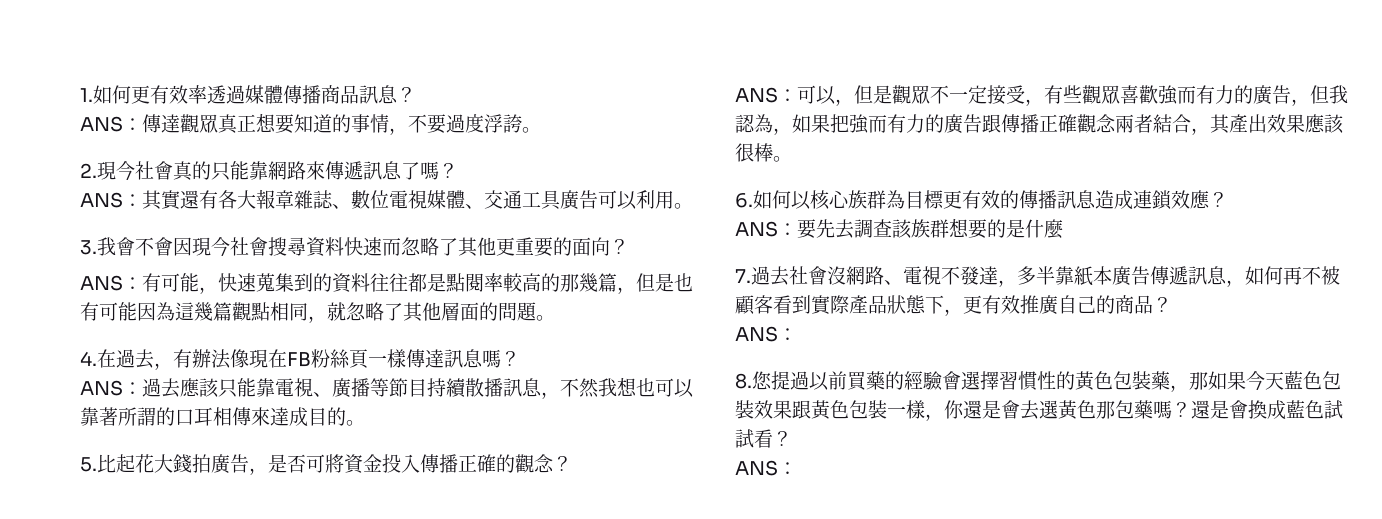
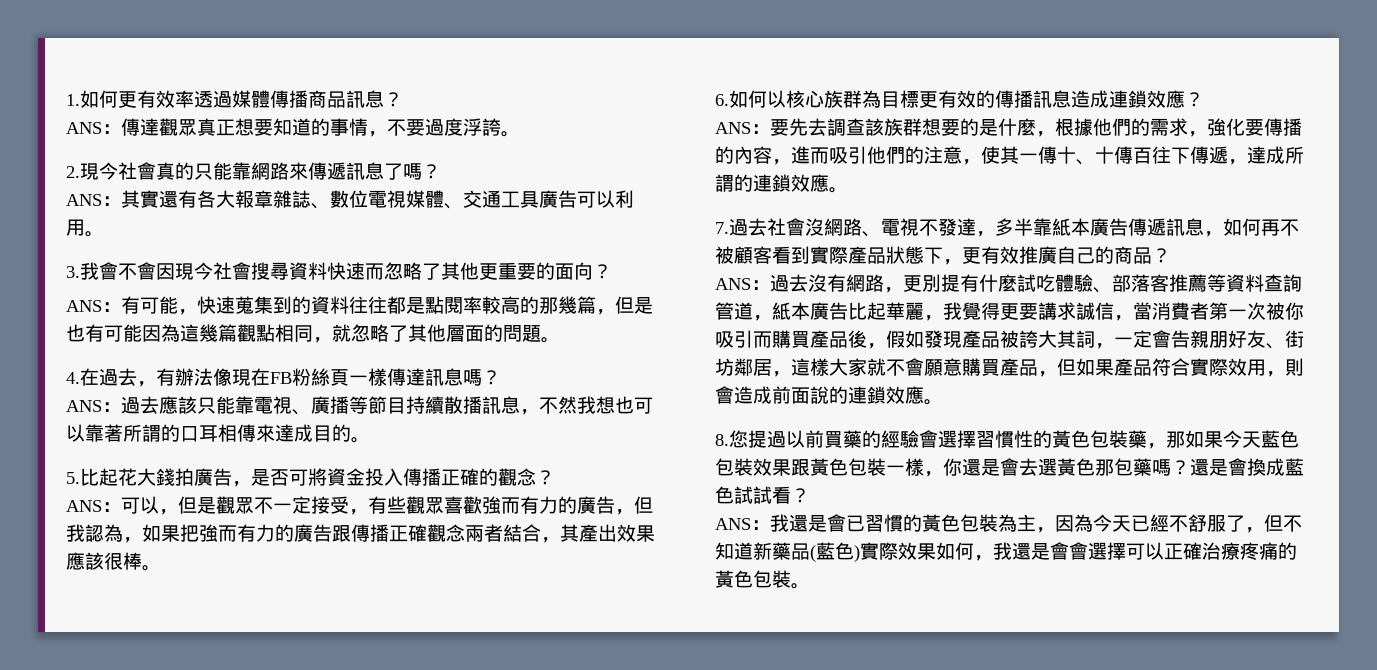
- ANS：要先去調查該族群想要的是什麼
+ ANS：要先去調查該族群想要的是什麼，根據他們的需求，強化要傳播的內容，進而吸引他們的注意，使其一傳十、十傳百往下傳遞，達成所謂的連鎖效應。
  7.過去社會沒網路、電視不發達，多半靠紙本廣告傳遞訊息，如何再不被顧客看到實際產品狀態下，更有效推廣自己的商品？
- ANS：
+ ANS：過去沒有網路，更別提有什麼試吃體驗、部落客推薦等資料查詢管道，紙本廣告比起華麗，我覺得更要講求誠信，當消費者第一次被你吸引而購買產品後，假如發現產品被誇大其詞，一定會告親朋好友、街坊鄰居，這樣大家就不會願意購買產品，但如果產品符合實際效用，則會造成前面說的連鎖效應。
  還是會換成藍色試試看？
- ANS：
+ ANS：我還是會已習慣的黃色包裝為主，因為今天已經不舒服了，但不知道新藥品(藍色)實際效果如何，我還是會會選擇可以正確治療疼痛的黃色包裝。

